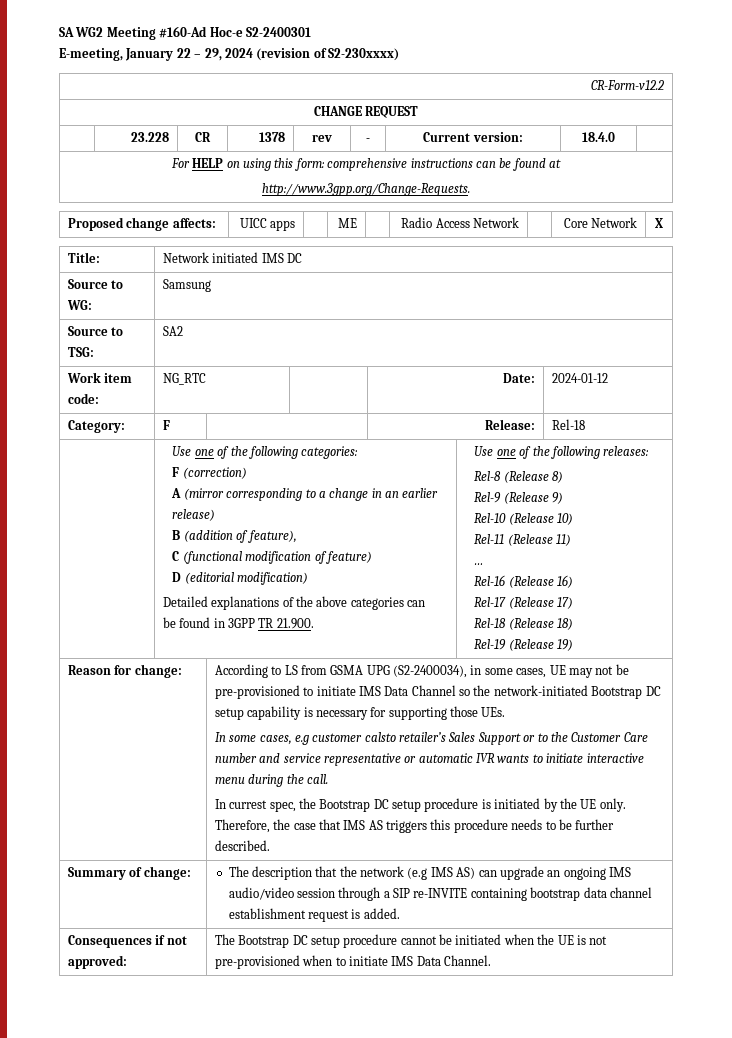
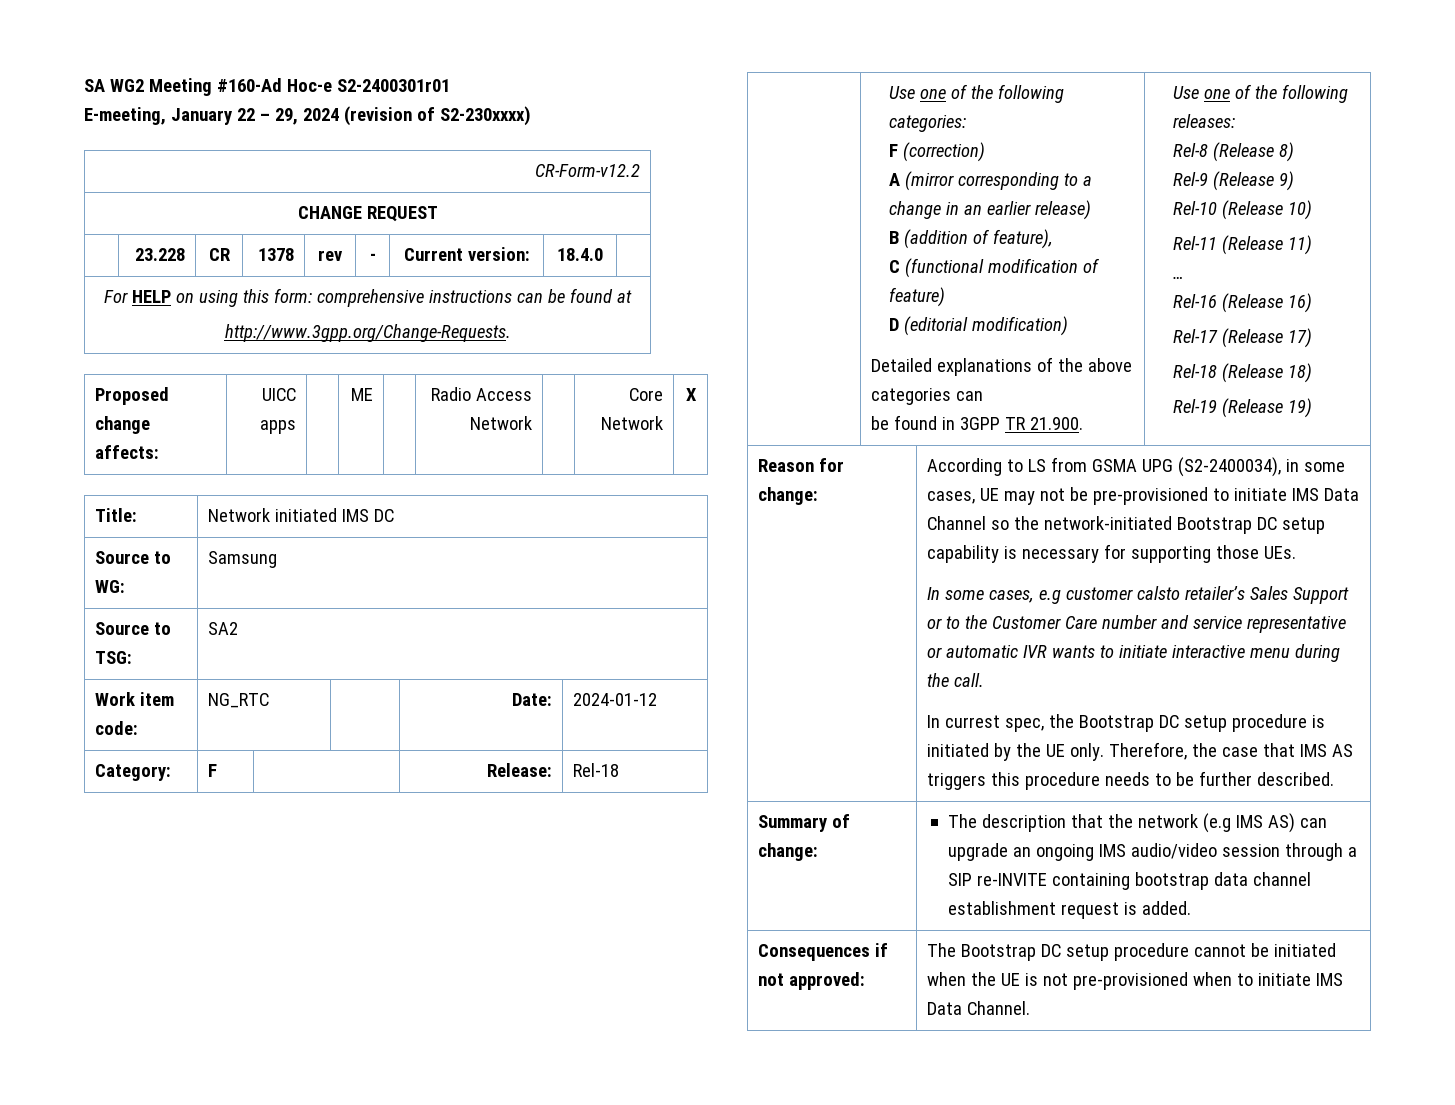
- SA WG2 Meeting #160-Ad Hoc-e S2-2400301
+ SA WG2 Meeting #160-Ad Hoc-e S2-2400301r01

